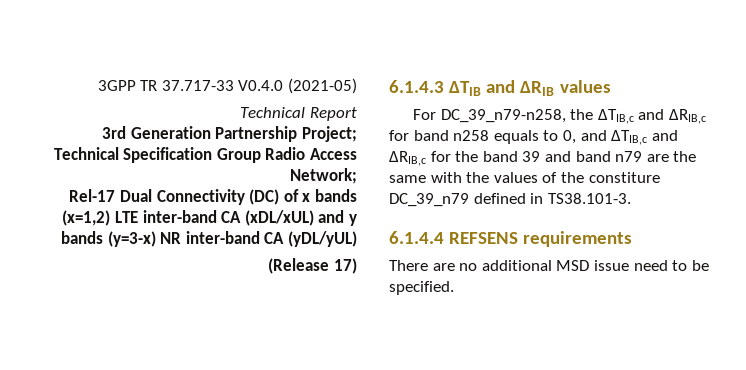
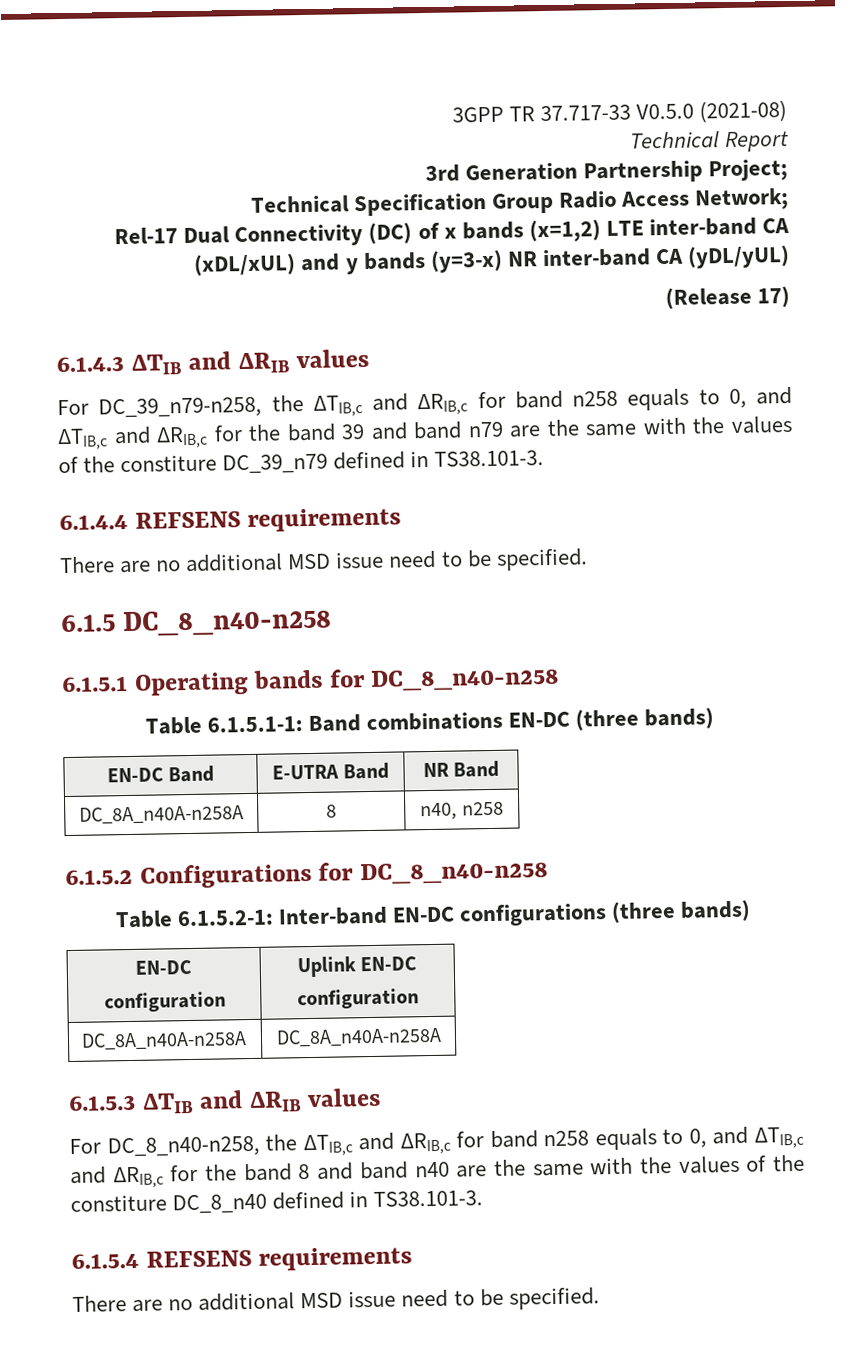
- 3GPP TR 37.717-33 V0.4.0 (2021-05)
+ 3GPP TR 37.717-33 V0.5.0 (2021-08)
+ 6.1.5 DC_8_n40-n258
+ 6.1.5.1 Operating bands for DC_8_n40-n258
+ Table 6.1.5.1-1: Band combinations EN-DC (three bands)
+ EN-DC Band | E-UTRA Band | NR Band
+ DC_8A_n40A-n258A | 8 | n40, n258
+ 6.1.5.2 Configurations for DC_8_n40-n258
+ Table 6.1.5.2-1: Inter-band EN-DC configurations (three bands)
+ EN-DC
+ configuration | Uplink EN-DC
+ configuration
+ DC_8A_n40A-n258A | DC_8A_n40A-n258A
+ 6.1.5.3 ∆TIB and ∆RIB values
+ For DC_8_n40-n258, the ΔTIB,c and ΔRIB,c for band n258 equals to 0, and ΔTIB,c and ΔRIB,c for the band 8 and band n40 are the same with the values of the constiture DC_8_n40 defined in TS38.101-3.
+ 6.1.5.4 REFSENS requirements
+ There are no additional MSD issue need to be specified.

